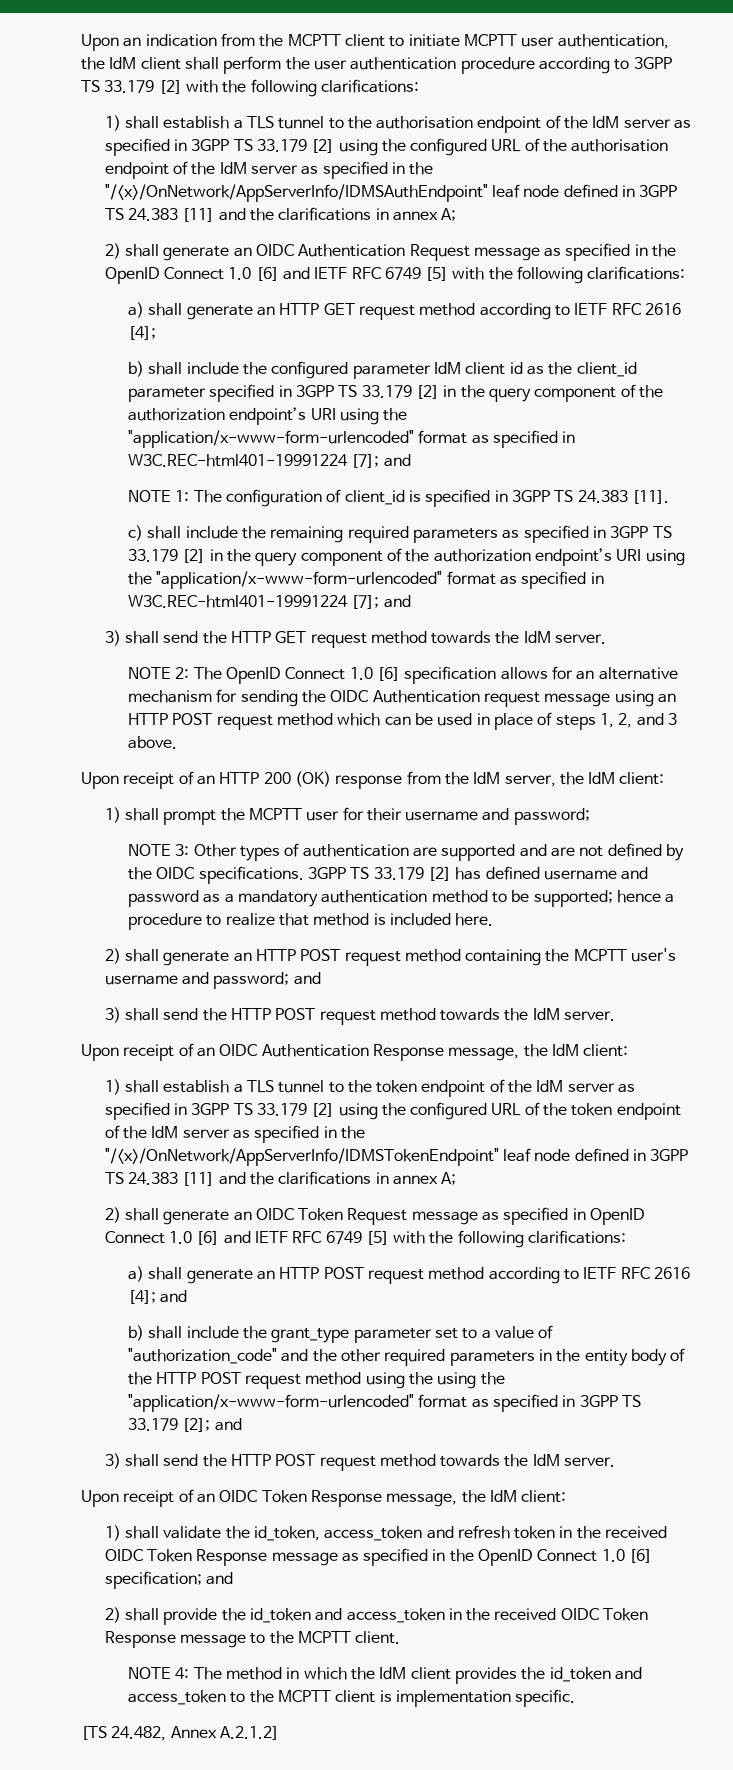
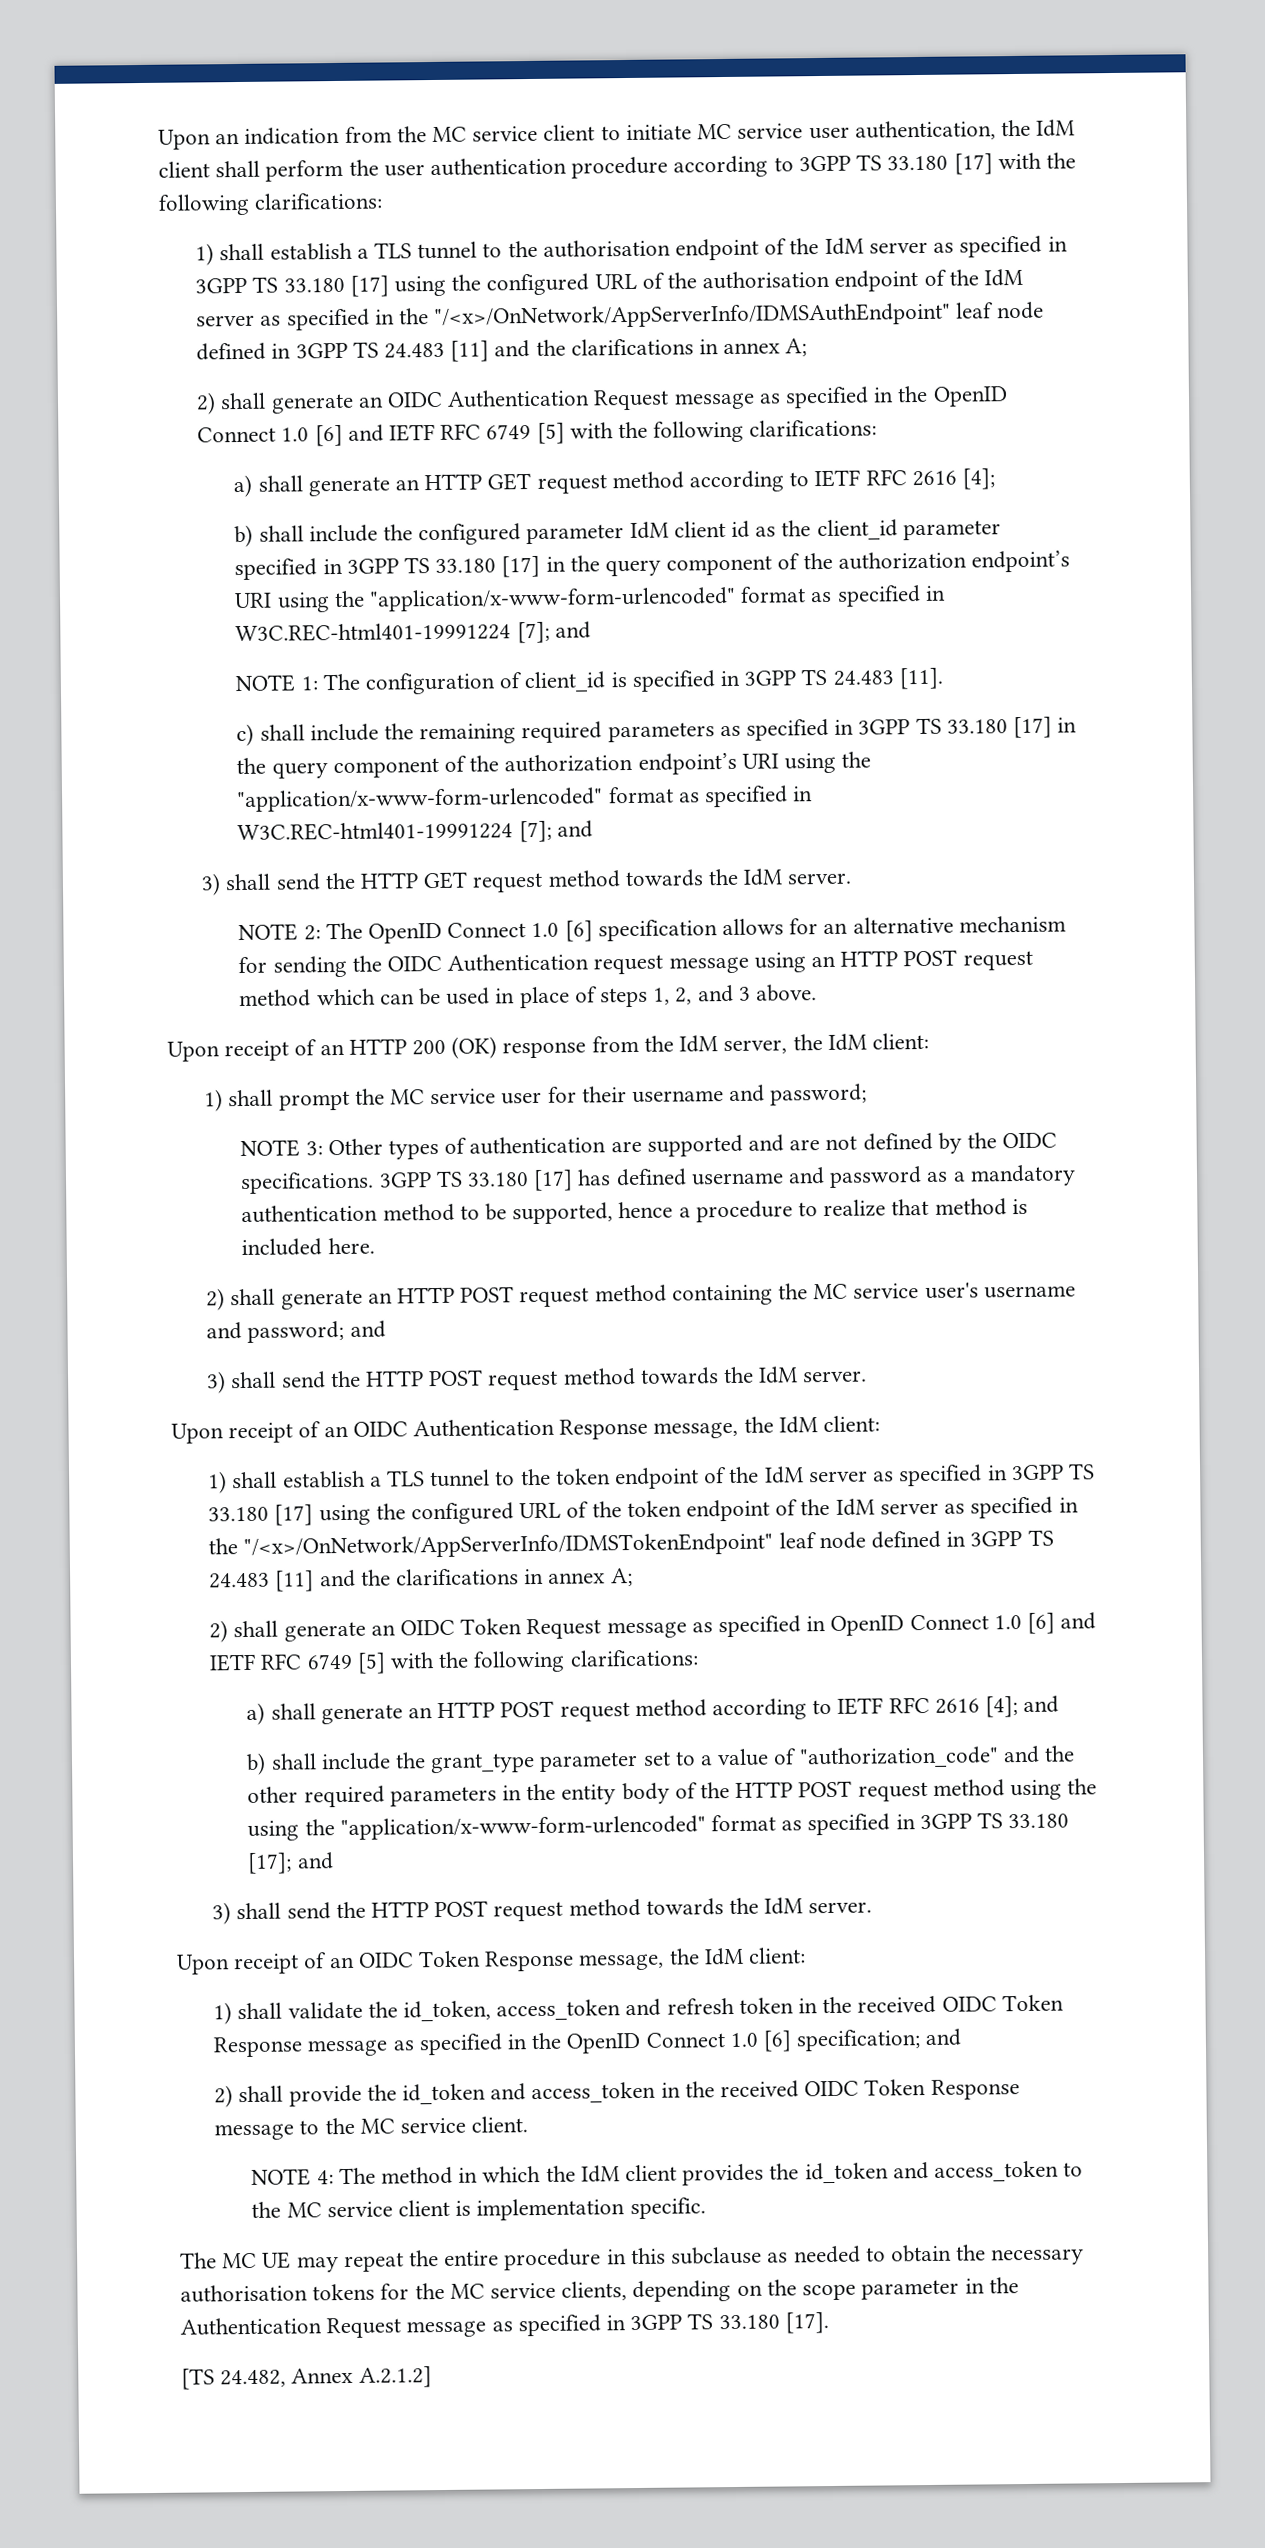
- Upon an indication from the MCPTT client to initiate MCPTT user authentication, the IdM client shall perform the user authentication procedure according to 3GPP TS 33.179 [2] with the following clarifications:
+ Upon an indication from the MC service client to initiate MC service user authentication, the IdM client shall perform the user authentication procedure according to 3GPP TS 33.180 [17] with the following clarifications:
- 1) shall establish a TLS tunnel to the authorisation endpoint of the IdM server as specified in 3GPP TS 33.179 [2] using the configured URL of the authorisation endpoint of the IdM server as specified in the "/<x>/OnNetwork/AppServerInfo/IDMSAuthEndpoint" leaf node defined in 3GPP TS 24.383 [11] and the clarifications in annex A;
+ 1) shall establish a TLS tunnel to the authorisation endpoint of the IdM server as specified in 3GPP TS 33.180 [17] using the configured URL of the authorisation endpoint of the IdM server as specified in the "/<x>/OnNetwork/AppServerInfo/IDMSAuthEndpoint" leaf node defined in 3GPP TS 24.483 [11] and the clarifications in annex A;
- b) shall include the configured parameter IdM client id as the client_id parameter specified in 3GPP TS 33.179 [2] in the query component of the authorization endpoint’s URI using the "application/x-www-form-urlencoded" format as specified in W3C.REC-html401-19991224 [7]; and
+ b) shall include the configured parameter IdM client id as the client_id parameter specified in 3GPP TS 33.180 [17] in the query component of the authorization endpoint’s URI using the "application/x-www-form-urlencoded" format as specified in W3C.REC-html401-19991224 [7]; and
- NOTE 1: The configuration of client_id is specified in 3GPP TS 24.383 [11].
+ NOTE 1: The configuration of client_id is specified in 3GPP TS 24.483 [11].
- c) shall include the remaining required parameters as specified in 3GPP TS 33.179 [2] in the query component of the authorization endpoint’s URI using the "application/x-www-form-urlencoded" format as specified in W3C.REC-html401-19991224 [7]; and
+ c) shall include the remaining required parameters as specified in 3GPP TS 33.180 [17] in the query component of the authorization endpoint’s URI using the "application/x-www-form-urlencoded" format as specified in W3C.REC-html401-19991224 [7]; and
- 1) shall prompt the MCPTT user for their username and password;
+ 1) shall prompt the MC service user for their username and password;
- 3GPP TS 33.179 [2] has defined username and password as a mandatory authentication method to be supported; hence a procedure to realize that method is included here.
+ 3GPP TS 33.180 [17] has defined username and password as a mandatory authentication method to be supported, hence a procedure to realize that method is included here.
- 2) shall generate an HTTP POST request method containing the MCPTT user's username and password; and
+ 2) shall generate an HTTP POST request method containing the MC service user's username and password; and
- 1) shall establish a TLS tunnel to the token endpoint of the IdM server as specified in 3GPP TS 33.179 [2] using the configured URL of the token endpoint of the IdM server as specified in the "/<x>/OnNetwork/AppServerInfo/IDMSTokenEndpoint" leaf node defined in 3GPP TS 24.383 [11] and the clarifications in annex A;
+ 1) shall establish a TLS tunnel to the token endpoint of the IdM server as specified in 3GPP TS 33.180 [17] using the configured URL of the token endpoint of the IdM server as specified in the "/<x>/OnNetwork/AppServerInfo/IDMSTokenEndpoint" leaf node defined in 3GPP TS 24.483 [11] and the clarifications in annex A;
- b) shall include the grant_type parameter set to a value of "authorization_code" and the other required parameters in the entity body of the HTTP POST request method using the using the "application/x-www-form-urlencoded" format as specified in 3GPP TS 33.179 [2]; and
+ b) shall include the grant_type parameter set to a value of "authorization_code" and the other required parameters in the entity body of the HTTP POST request method using the using the "application/x-www-form-urlencoded" format as specified in 3GPP TS 33.180 [17]; and
- 2) shall provide the id_token and access_token in the received OIDC Token Response message to the MCPTT client.
+ 2) shall provide the id_token and access_token in the received OIDC Token Response message to the MC service client.
- NOTE 4: The method in which the IdM client provides the id_token and access_token to the MCPTT client is implementation specific.
+ NOTE 4: The method in which the IdM client provides the id_token and access_token to the MC service client is implementation specific.
+ The MC UE may repeat the entire procedure in this subclause as needed to obtain the necessary authorisation tokens for the MC service clients, depending on the scope parameter in the Authentication Request message as specified in 3GPP TS 33.180 [17].

